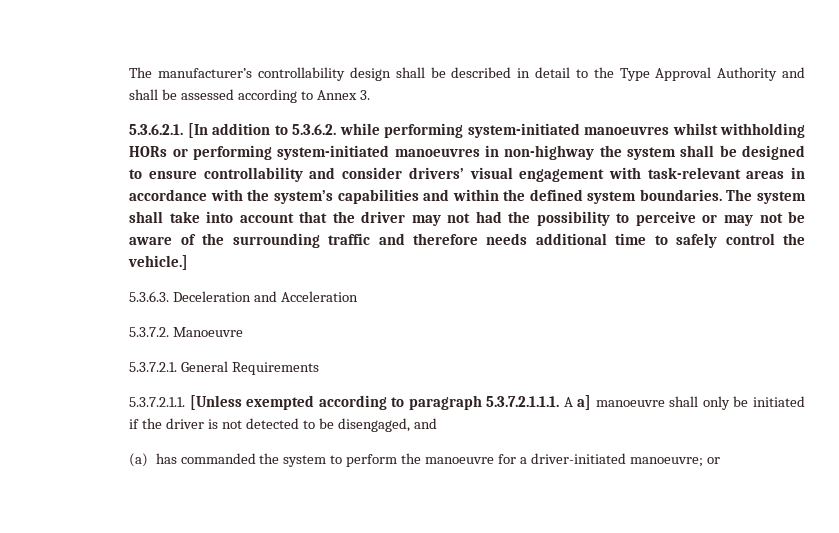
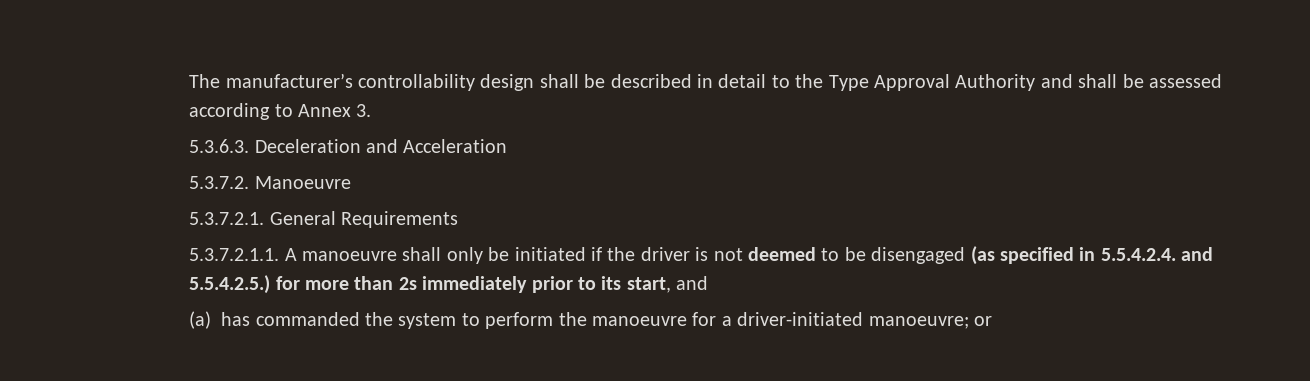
- 5.3.6.2.1. [In addition to 5.3.6.2. while performing system-initiated manoeuvres whilst withholding HORs or performing system-initiated manoeuvres in non-highway the system shall be designed to ensure controllability and consider drivers’ visual engagement with task-relevant areas in accordance with the system’s capabilities and within the defined system boundaries. The system shall take into account that the driver may not had the possibility to perceive or may not be aware of the surrounding traffic and therefore needs additional time to safely control the vehicle.]
- 5.3.7.2.1.1. [Unless exempted according to paragraph 5.3.7.2.1.1.1. A a] manoeuvre shall only be initiated if the driver is not detected to be disengaged, and
+ 5.3.7.2.1.1. A manoeuvre shall only be initiated if the driver is not deemed to be disengaged (as specified in 5.5.4.2.4. and 5.5.4.2.5.) for more than 2s immediately prior to its start, and

